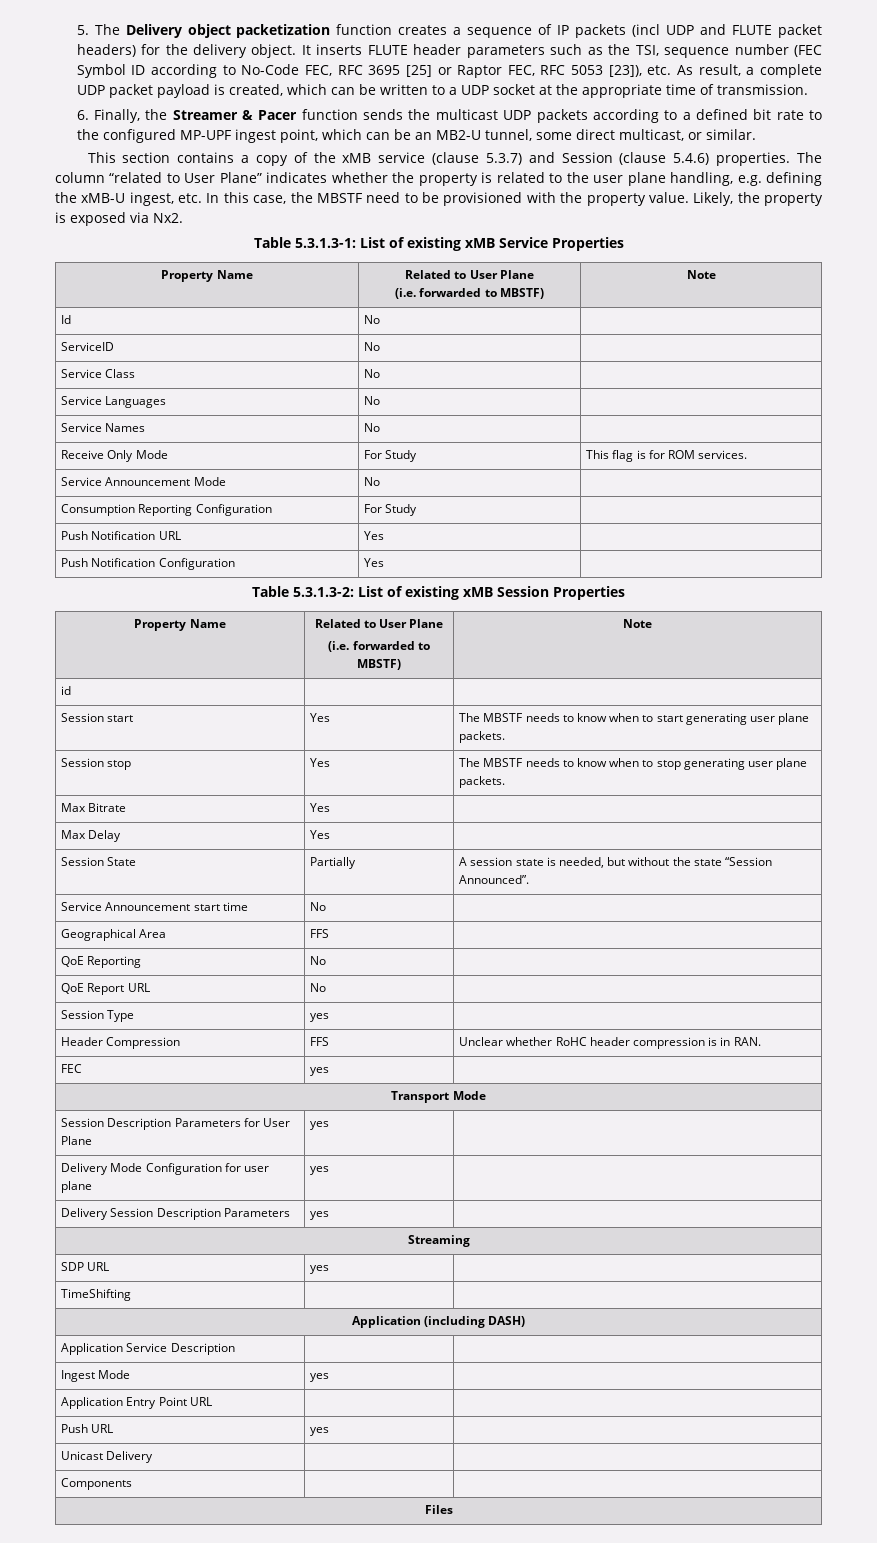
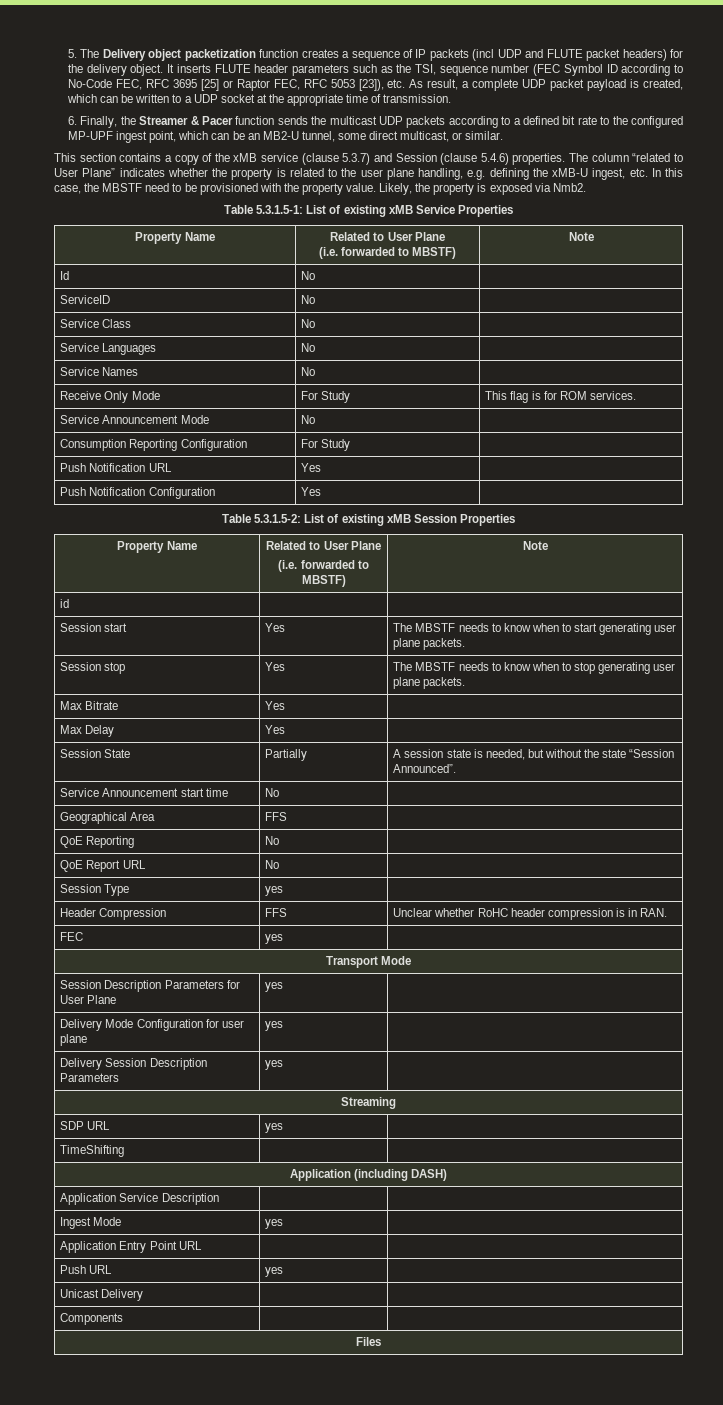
- Likely, the property is exposed via Nx2.
- Table 5.3.1.3-1: List of existing xMB Service Properties
+ Likely, the property is exposed via Nmb2.
+ Table 5.3.1.5-1: List of existing xMB Service Properties
- Table 5.3.1.3-2: List of existing xMB Session Properties
+ Table 5.3.1.5-2: List of existing xMB Session Properties

